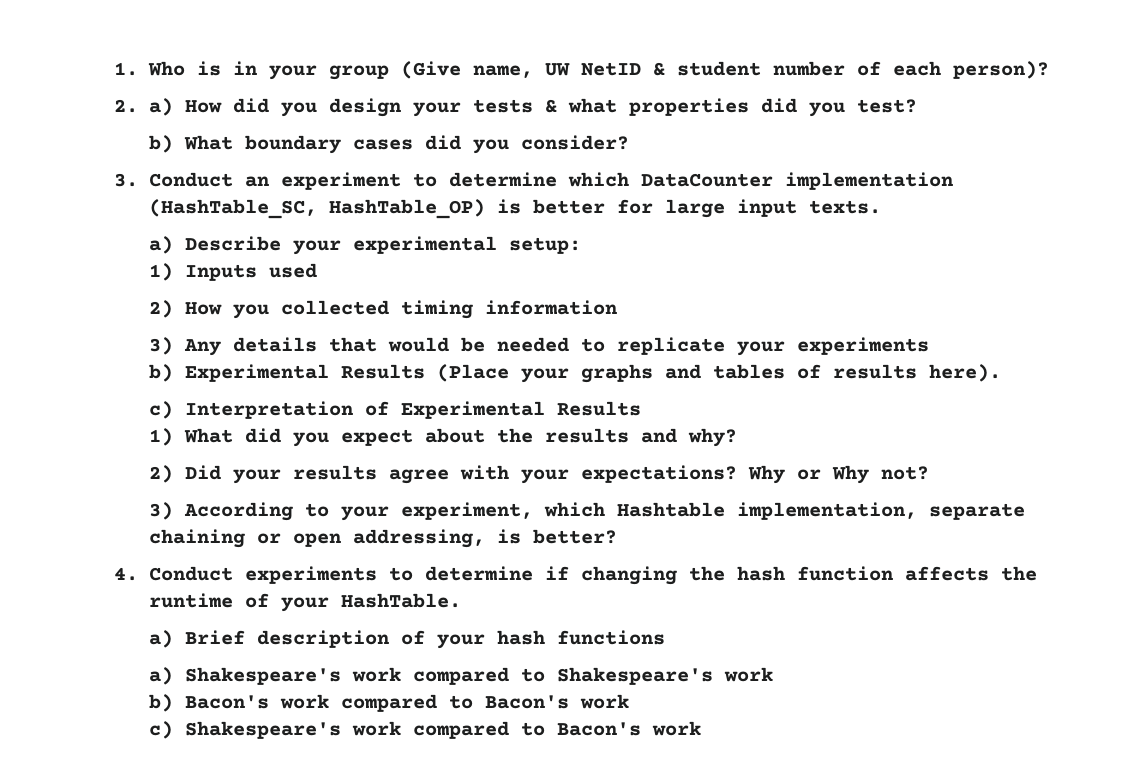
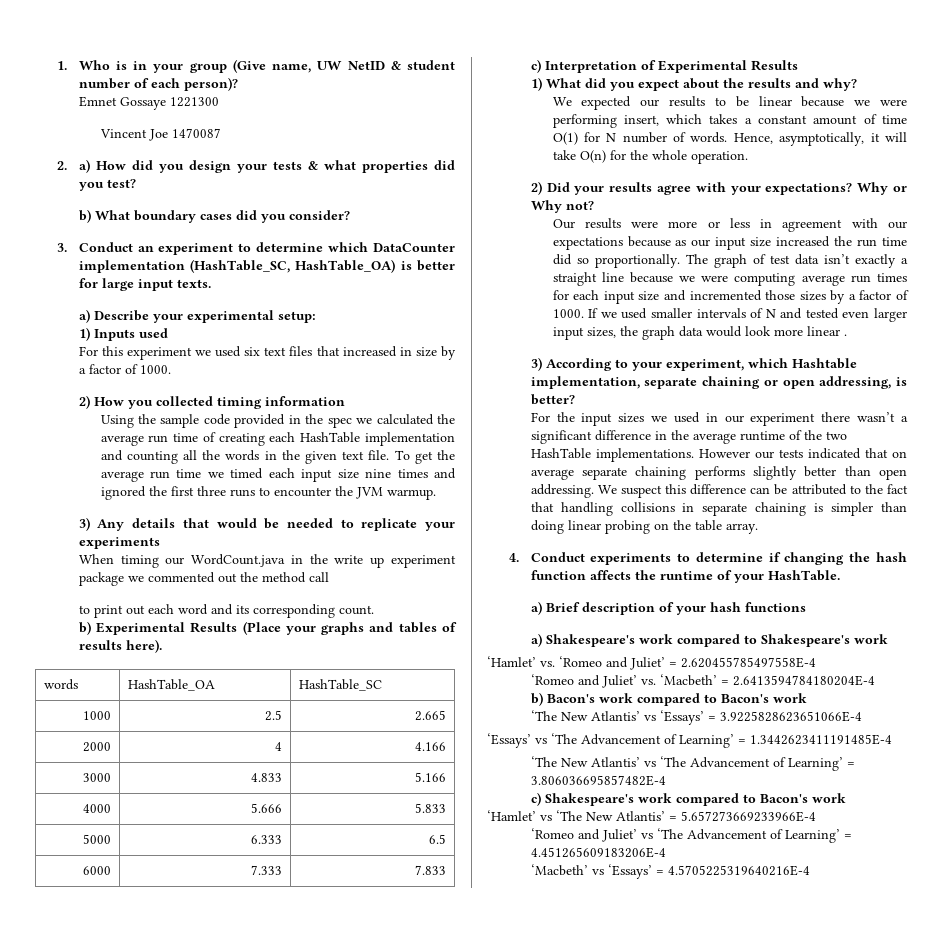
+ Emnet Gossaye 1221300
+ Vincent Joe 1470087
- 3. Conduct an experiment to determine which DataCounter implementation (HashTable_SC, HashTable_OP) is better for large input texts.
+ 3. Conduct an experiment to determine which DataCounter implementation (HashTable_SC, HashTable_OA) is better for large input texts.
+ For this experiment we used six text files that increased in size by a factor of 1000.
+ Using the sample code provided in the spec we calculated the average run time of creating each HashTable implementation and counting all the words in the given text file. To get the average run time we timed each input size nine times and ignored the first three runs to encounter the JVM warmup.
+ When timing our WordCount.java in the write up experiment package we commented out the method call
+ to print out each word and its corresponding count.
+ words | HashTable_OA | HashTable_SC
+ 1000 | 2.5 | 2.665
+ 2000 | 4 | 4.166
+ 3000 | 4.833 | 5.166
+ 4000 | 5.666 | 5.833
+ 5000 | 6.333 | 6.5
+ 6000 | 7.333 | 7.833
+ We expected our results to be linear because we were performing insert, which takes a constant amount of time O(1) for N number of words. Hence, asymptotically, it will take O(n) for the whole operation.
+ Our results were more or less in agreement with our expectations because as our input size increased the run time did so proportionally. The graph of test data isn’t exactly a straight line because we were computing average run times for each input size and incremented those sizes by a factor of 1000. If we used smaller intervals of N and tested even larger input sizes, the graph data would look more linear .
+ For the input sizes we used in our experiment there wasn’t a significant difference in the average runtime of the two HashTable implementations. However our tests indicated that on average separate chaining performs slightly better than open addressing. We suspect this difference can be attributed to the fact that handling collisions in separate chaining is simpler than doing linear probing on the table array.
+ ‘Hamlet’ vs. ‘Romeo and Juliet’ = 2.620455785497558E-4
+ ‘Romeo and Juliet’ vs. ‘Macbeth’ = 2.6413594784180204E-4
+ ‘The New Atlantis’ vs ‘Essays’ = 3.9225828623651066E-4
+ ‘Essays’ vs ‘The Advancement of Learning’ = 1.3442623411191485E-4
+ ‘The New Atlantis’ vs ‘The Advancement of Learning’ = 3.806036695857482E-4
+ ‘Hamlet’ vs ‘The New Atlantis’ = 5.657273669233966E-4
+ ‘Romeo and Juliet’ vs ‘The Advancement of Learning’ = 4.451265609183206E-4
+ ‘Macbeth’ vs ‘Essays’ = 4.5705225319640216E-4

